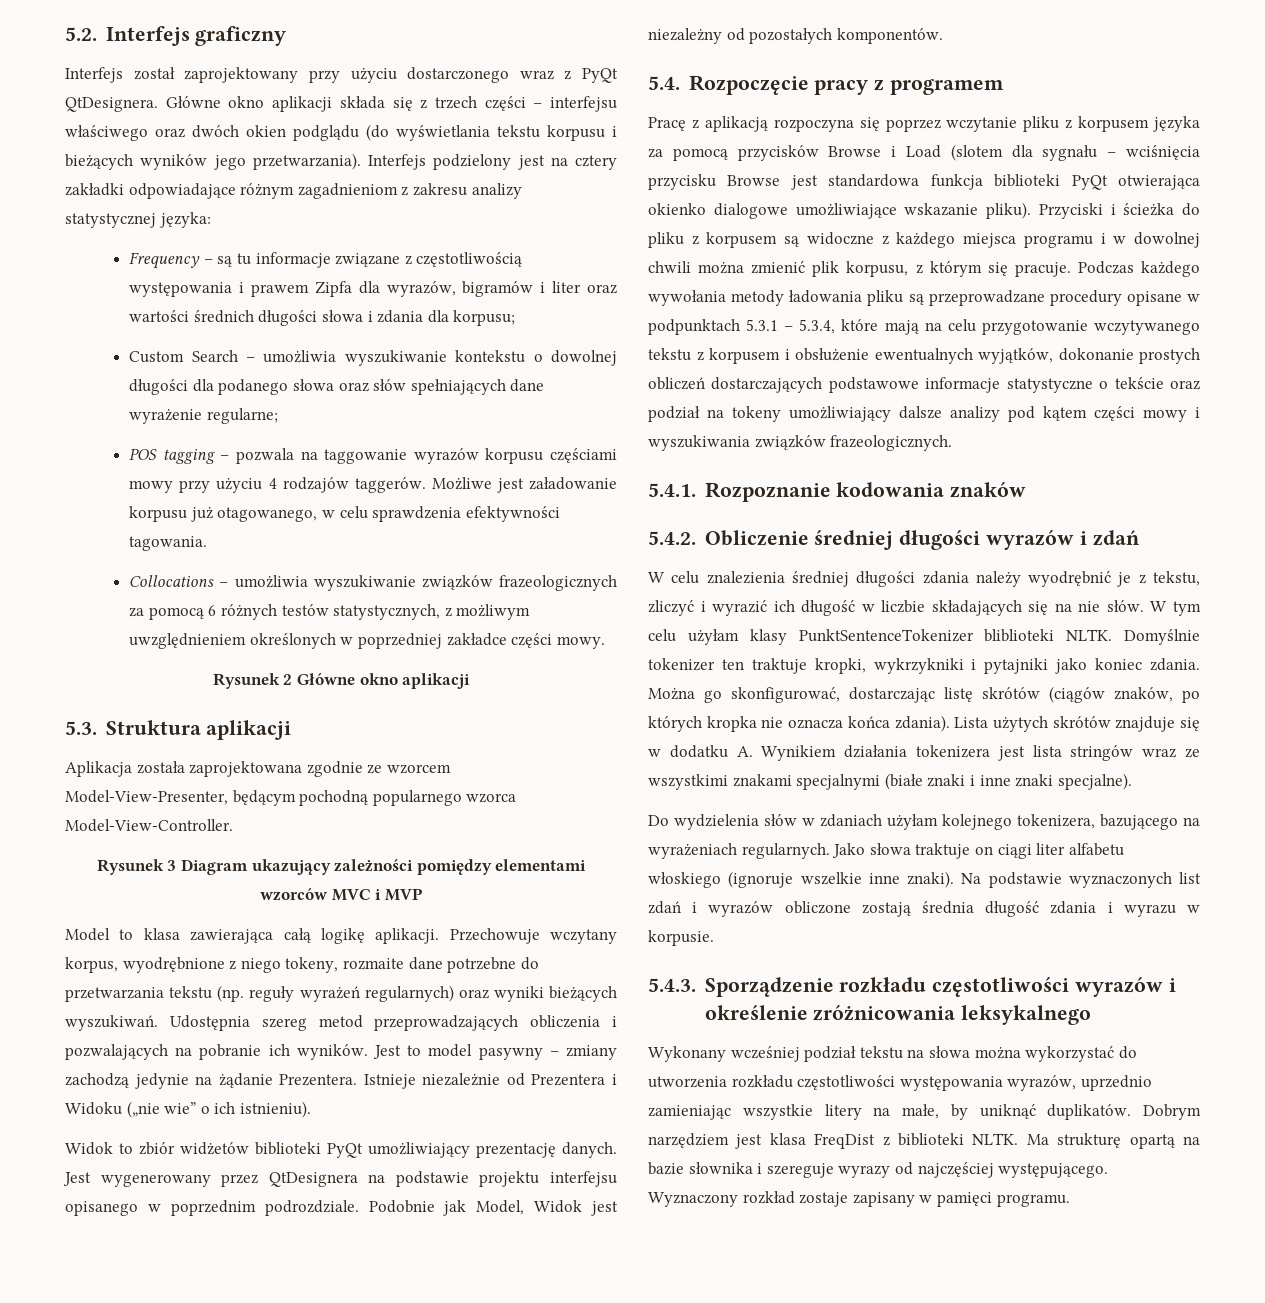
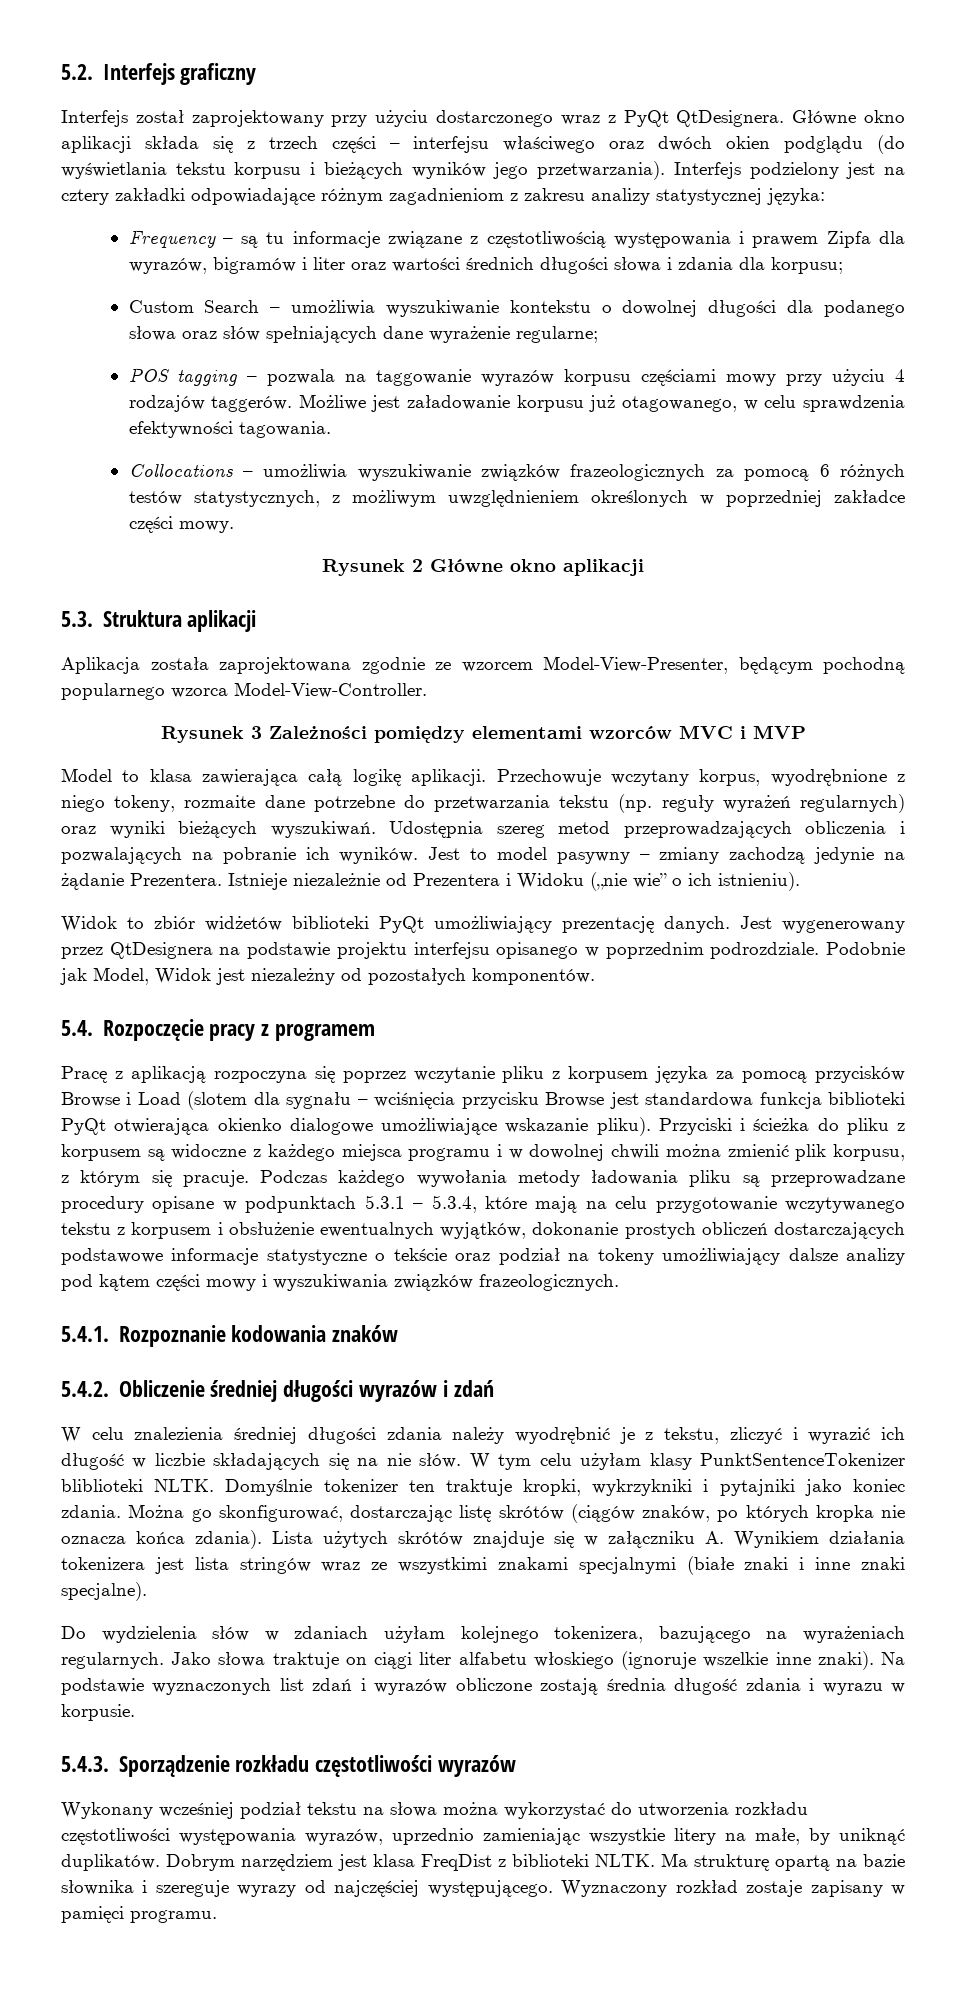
- Rysunek 3 Diagram ukazujący zależności pomiędzy elementami wzorców MVC i MVP
+ Rysunek 3 Zależności pomiędzy elementami wzorców MVC i MVP
- Lista użytych skrótów znajduje się w dodatku A. Wynikiem działania tokenizera jest lista stringów wraz ze wszystkimi znakami specjalnymi (białe znaki i inne znaki specjalne).
+ Lista użytych skrótów znajduje się w załączniku A. Wynikiem działania tokenizera jest lista stringów wraz ze wszystkimi znakami specjalnymi (białe znaki i inne znaki specjalne).
- 5.4.3. Sporządzenie rozkładu częstotliwości wyrazów i określenie zróżnicowania leksykalnego
+ 5.4.3. Sporządzenie rozkładu częstotliwości wyrazów

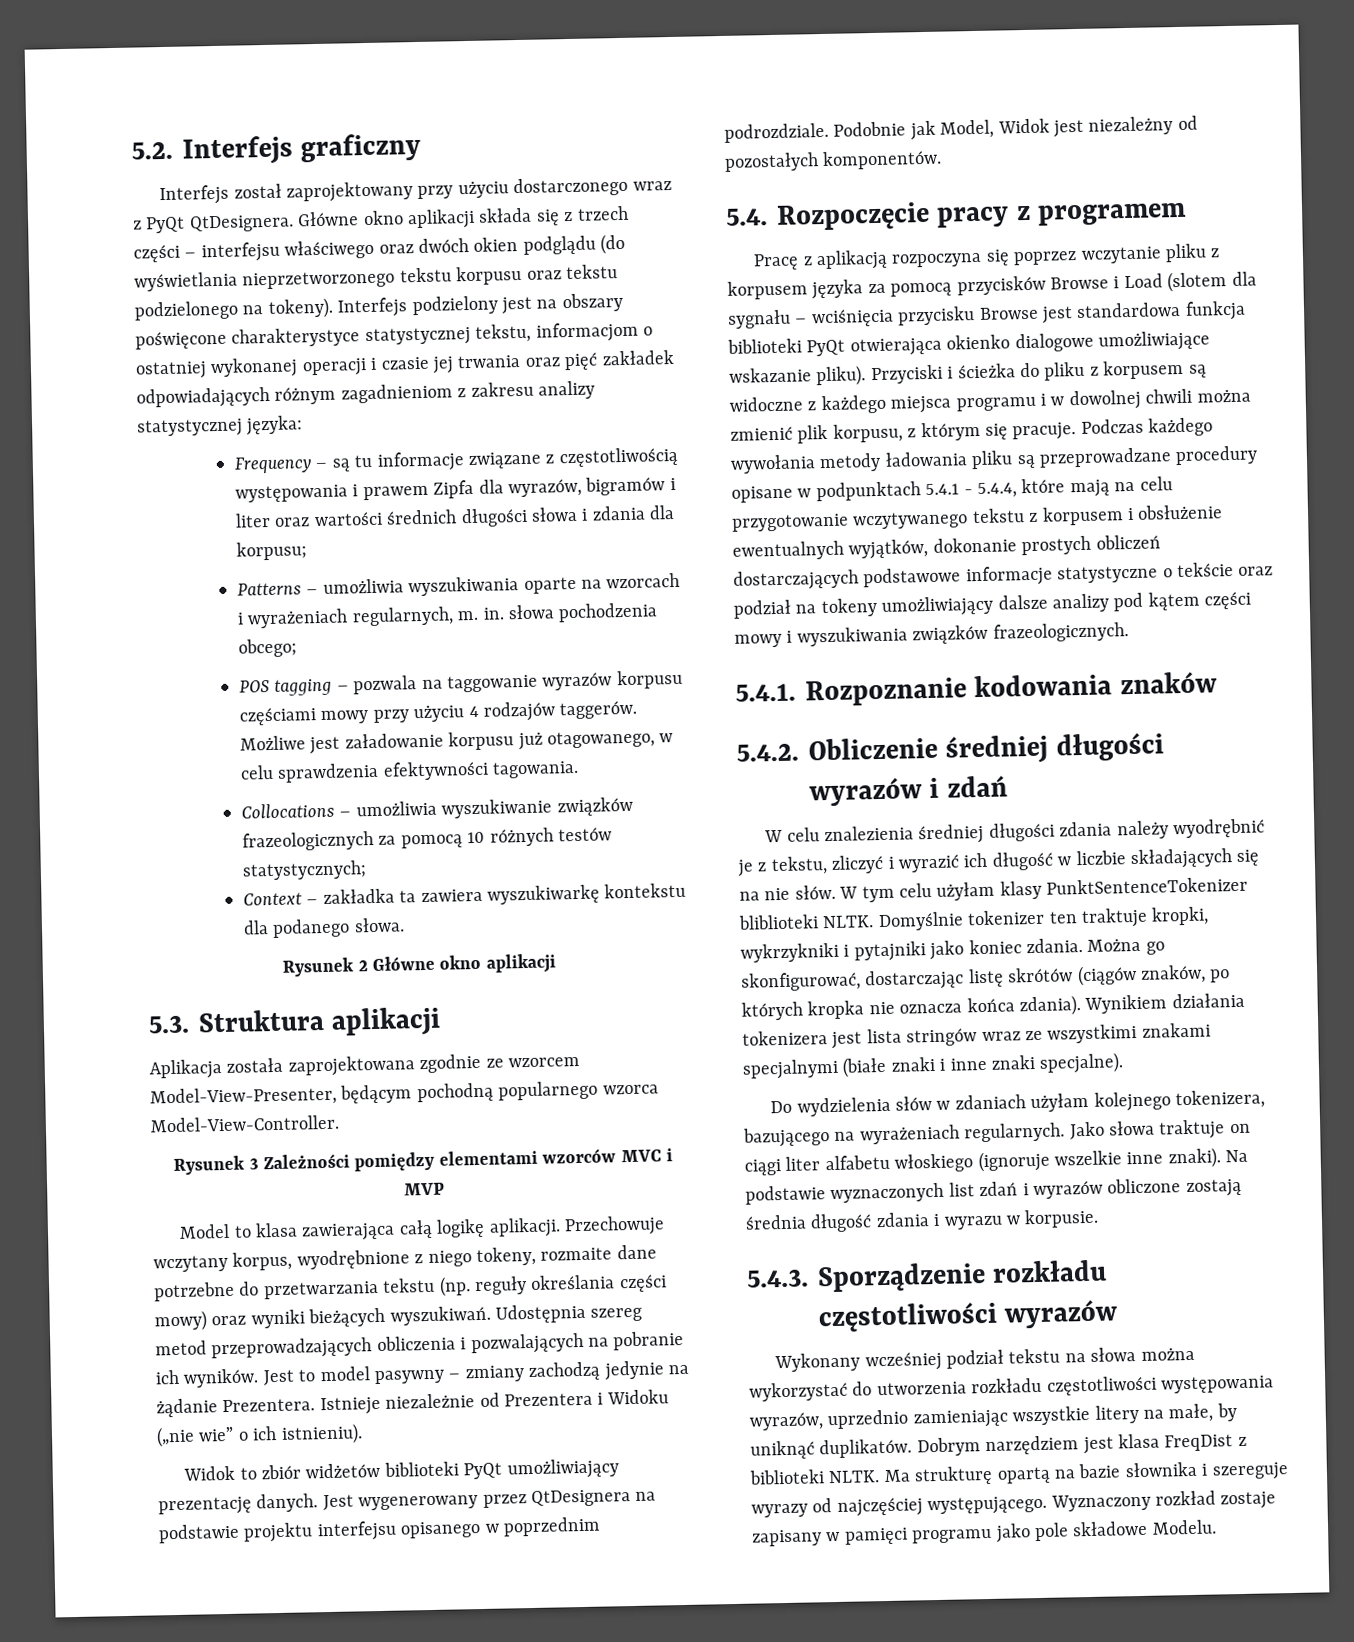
- Główne okno aplikacji składa się z trzech części – interfejsu właściwego oraz dwóch okien podglądu (do wyświetlania tekstu korpusu i bieżących wyników jego przetwarzania). Interfejs podzielony jest na cztery zakładki odpowiadające różnym zagadnieniom z zakresu analizy statystycznej języka:
+ Główne okno aplikacji składa się z trzech części – interfejsu właściwego oraz dwóch okien podglądu (do wyświetlania nieprzetworzonego tekstu korpusu oraz tekstu podzielonego na tokeny). Interfejs podzielony jest na obszary poświęcone charakterystyce statystycznej tekstu, informacjom o ostatniej wykonanej operacji i czasie jej trwania oraz pięć zakładek odpowiadających różnym zagadnieniom z zakresu analizy statystycznej języka:
- Custom Search – umożliwia wyszukiwanie kontekstu o dowolnej długości dla podanego słowa oraz słów spełniających dane wyrażenie regularne;
+ Patterns – umożliwia wyszukiwania oparte na wzorcach i wyrażeniach regularnych, m. in. słowa pochodzenia obcego;
- Collocations – umożliwia wyszukiwanie związków frazeologicznych za pomocą 6 różnych testów statystycznych, z możliwym uwzględnieniem określonych w poprzedniej zakładce części mowy.
+ Collocations – umożliwia wyszukiwanie związków frazeologicznych za pomocą 10 różnych testów statystycznych;
+ Context – zakładka ta zawiera wyszukiwarkę kontekstu dla podanego słowa.
- Przechowuje wczytany korpus, wyodrębnione z niego tokeny, rozmaite dane potrzebne do przetwarzania tekstu (np. reguły wyrażeń regularnych) oraz wyniki bieżących wyszukiwań.
+ Przechowuje wczytany korpus, wyodrębnione z niego tokeny, rozmaite dane potrzebne do przetwarzania tekstu (np. reguły określania części mowy) oraz wyniki bieżących wyszukiwań.
- Podczas każdego wywołania metody ładowania pliku są przeprowadzane procedury opisane w podpunktach 5.3.1 – 5.3.4, które mają na celu przygotowanie wczytywanego tekstu z korpusem i obsłużenie ewentualnych wyjątków, dokonanie prostych obliczeń dostarczających podstawowe informacje statystyczne o tekście oraz podział na tokeny umożliwiający dalsze analizy pod kątem części mowy i wyszukiwania związków frazeologicznych.
+ Podczas każdego wywołania metody ładowania pliku są przeprowadzane procedury opisane w podpunktach 5.4.1 - 5.4.4, które mają na celu przygotowanie wczytywanego tekstu z korpusem i obsłużenie ewentualnych wyjątków, dokonanie prostych obliczeń dostarczających podstawowe informacje statystyczne o tekście oraz podział na tokeny umożliwiający dalsze analizy pod kątem części mowy i wyszukiwania związków frazeologicznych.
- Lista użytych skrótów znajduje się w załączniku A. Wynikiem działania tokenizera jest lista stringów wraz ze wszystkimi znakami specjalnymi (białe znaki i inne znaki specjalne).
+ Wynikiem działania tokenizera jest lista stringów wraz ze wszystkimi znakami specjalnymi (białe znaki i inne znaki specjalne).
- Wyznaczony rozkład zostaje zapisany w pamięci programu.
+ Wyznaczony rozkład zostaje zapisany w pamięci programu jako pole składowe Modelu.

